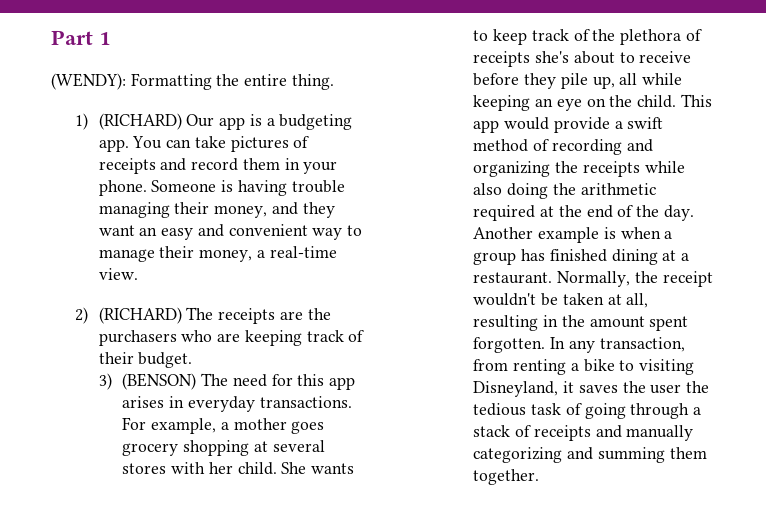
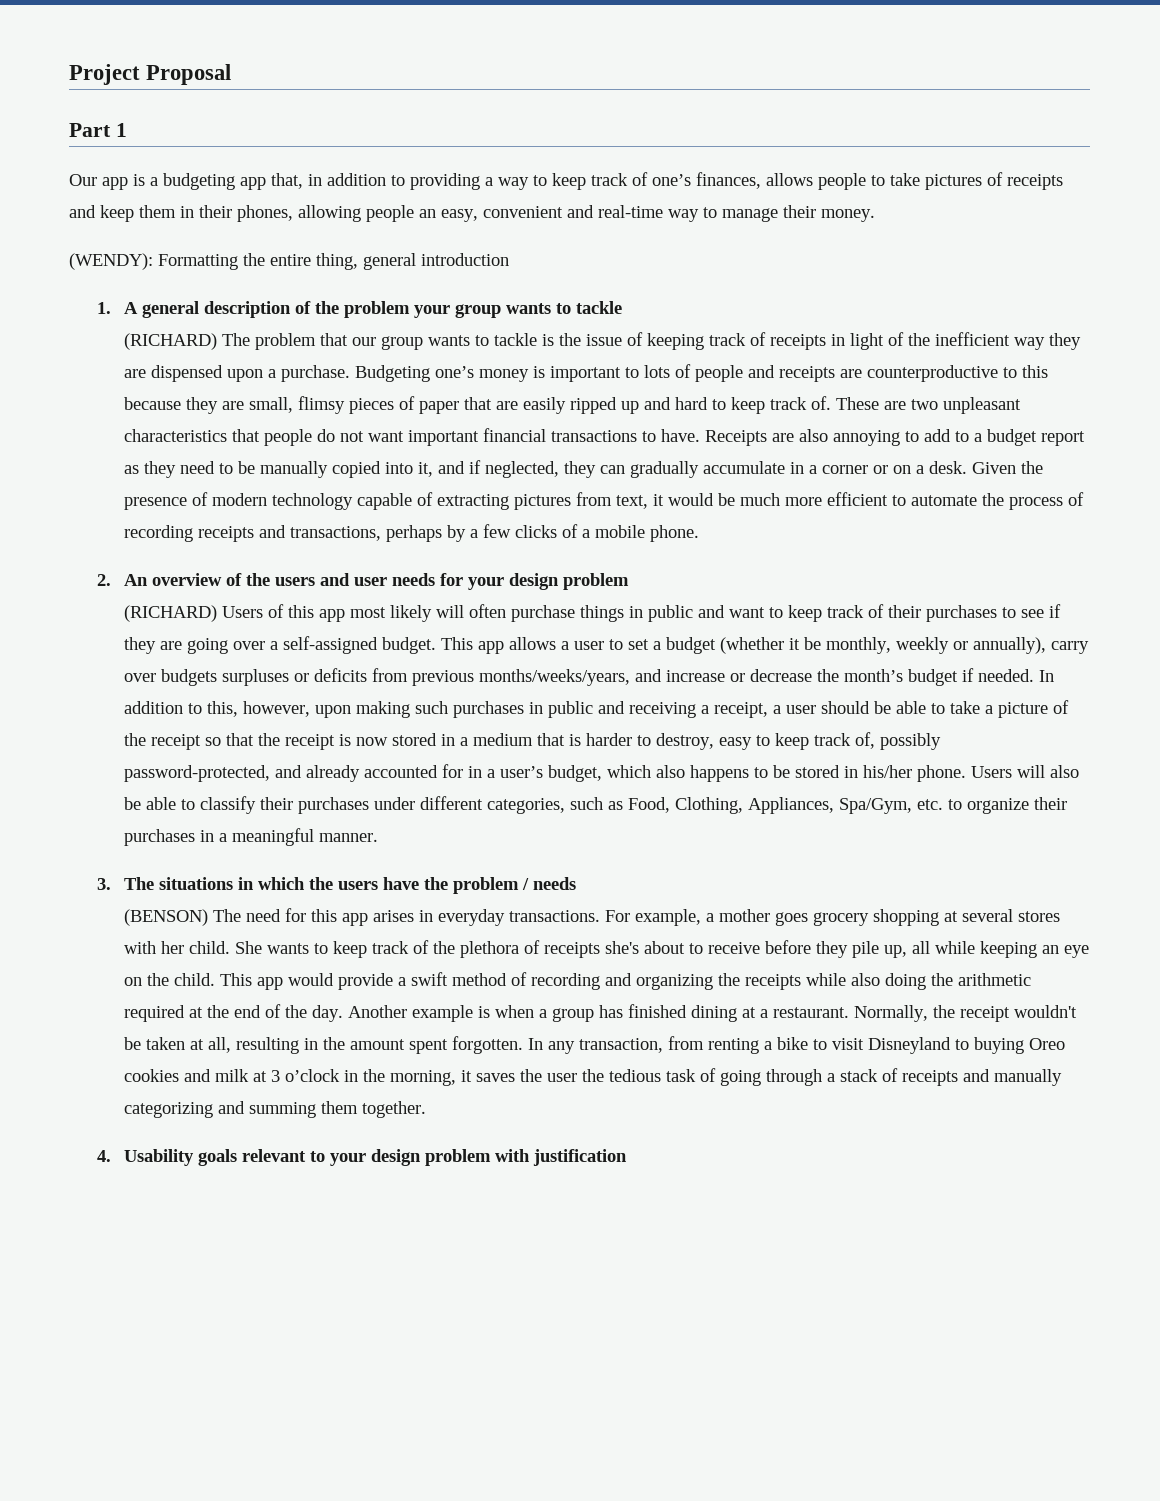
+ Project Proposal
- (WENDY): Formatting the entire thing.
- 1) (RICHARD) Our app is a budgeting app. You can take pictures of receipts and record them in your phone. Someone is having trouble managing their money, and they want an easy and convenient way to manage their money, a real-time view.
- 2) (RICHARD) The receipts are the purchasers who are keeping track of their budget.
- 3) (BENSON) The need for this app arises in everyday transactions.
+ Our app is a budgeting app that, in addition to providing a way to keep track of one’s finances, allows people to take pictures of receipts and keep them in their phones, allowing people an easy, convenient and real-time way to manage their money.
+ (WENDY): Formatting the entire thing, general introduction
+ 1. A general description of the problem your group wants to tackle
+ (RICHARD) The problem that our group wants to tackle is the issue of keeping track of receipts in light of the inefficient way they are dispensed upon a purchase. Budgeting one’s money is important to lots of people and receipts are counterproductive to this because they are small, flimsy pieces of paper that are easily ripped up and hard to keep track of. These are two unpleasant characteristics that people do not want important financial transactions to have. Receipts are also annoying to add to a budget report as they need to be manually copied into it, and if neglected, they can gradually accumulate in a corner or on a desk. Given the presence of modern technology capable of extracting pictures from text, it would be much more efficient to automate the process of recording receipts and transactions, perhaps by a few clicks of a mobile phone.
+ 2. An overview of the users and user needs for your design problem
+ (RICHARD) Users of this app most likely will often purchase things in public and want to keep track of their purchases to see if they are going over a self-assigned budget. This app allows a user to set a budget (whether it be monthly, weekly or annually), carry over budgets surpluses or deficits from previous months/weeks/years, and increase or decrease the month’s budget if needed. In addition to this, however, upon making such purchases in public and receiving a receipt, a user should be able to take a picture of the receipt so that the receipt is now stored in a medium that is harder to destroy, easy to keep track of, possibly password-protected, and already accounted for in a user’s budget, which also happens to be stored in his/her phone. Users will also be able to classify their purchases under different categories, such as Food, Clothing, Appliances, Spa/Gym, etc. to organize their purchases in a meaningful manner.
+ 3. The situations in which the users have the problem / needs
+ (BENSON) The need for this app arises in everyday transactions.
- In any transaction, from renting a bike to visiting Disneyland, it saves the user the tedious task of going through a stack of receipts and manually categorizing and summing them together.
+ In any transaction, from renting a bike to visit Disneyland to buying Oreo cookies and milk at 3 o’clock in the morning, it saves the user the tedious task of going through a stack of receipts and manually categorizing and summing them together.
+ 4. Usability goals relevant to your design problem with justification

